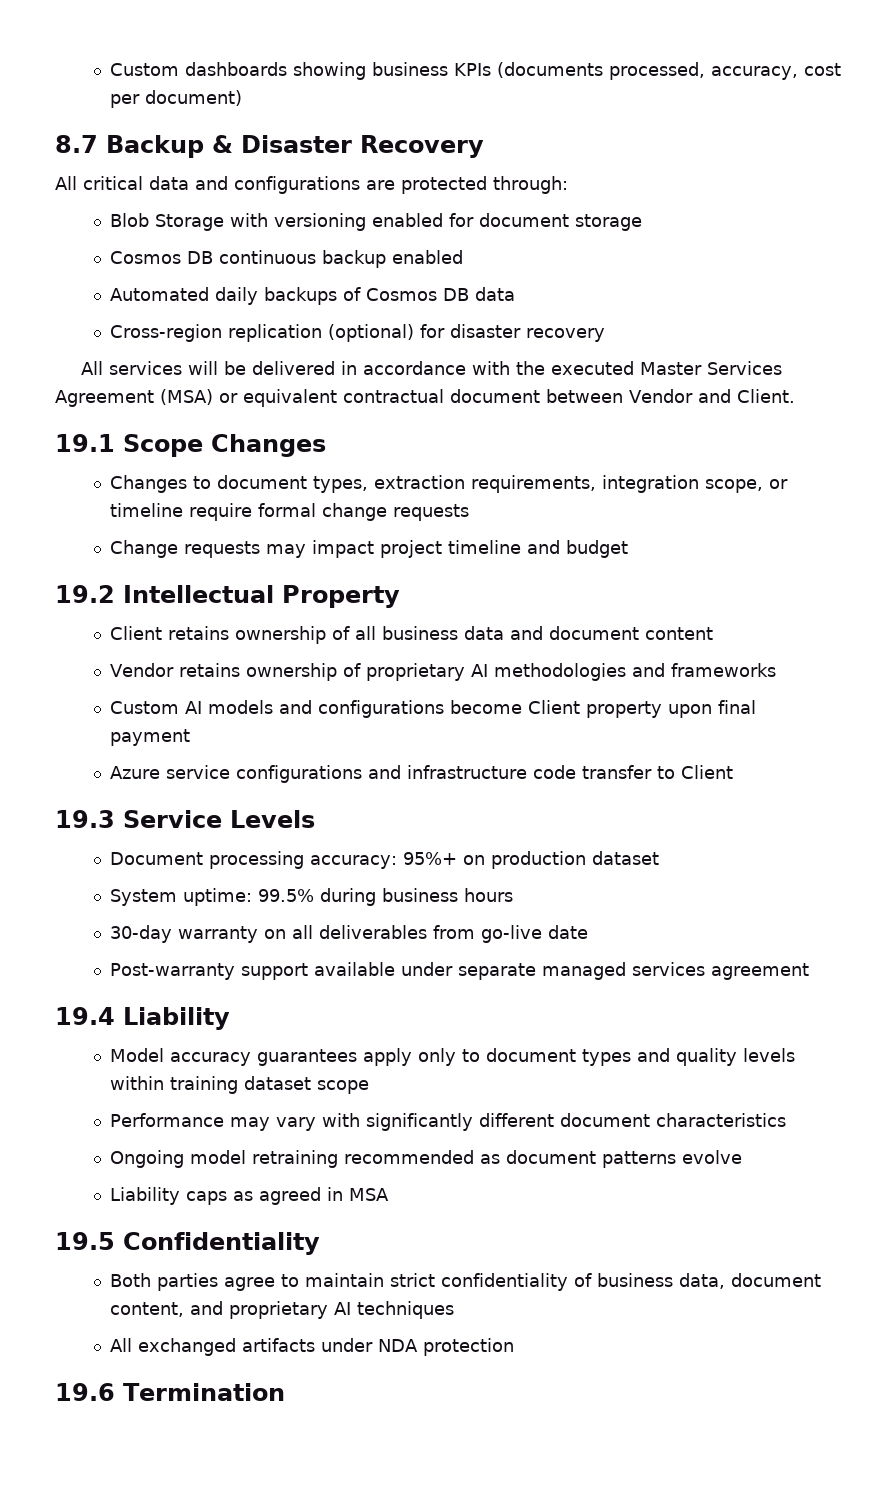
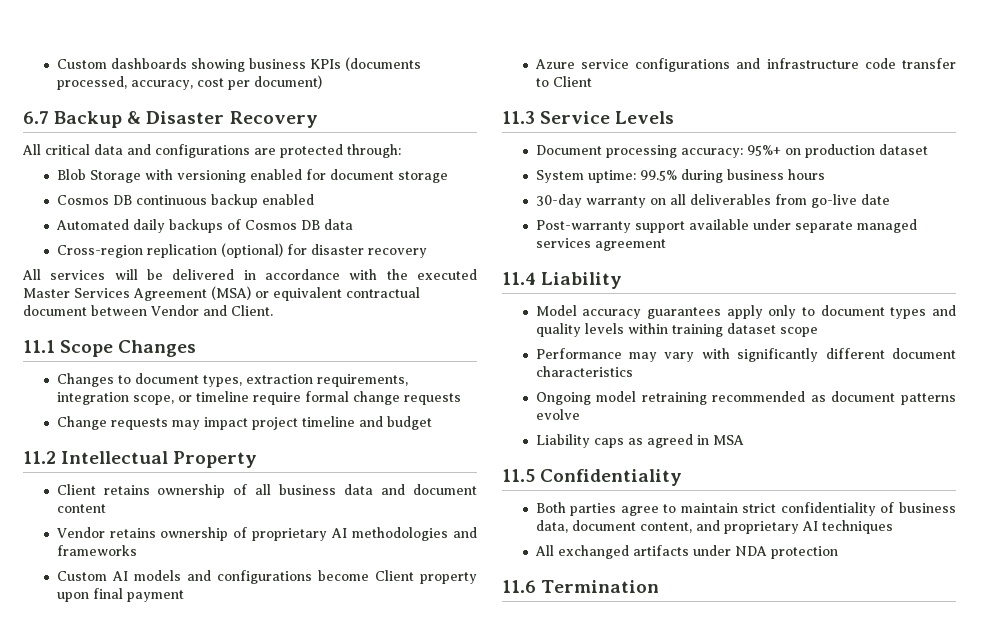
- 8.7 Backup & Disaster Recovery
+ 6.7 Backup & Disaster Recovery
- 19.1 Scope Changes
+ 11.1 Scope Changes
- 19.2 Intellectual Property
+ 11.2 Intellectual Property
- 19.3 Service Levels
+ 11.3 Service Levels
- 19.4 Liability
+ 11.4 Liability
- 19.5 Confidentiality
+ 11.5 Confidentiality
- 19.6 Termination
+ 11.6 Termination

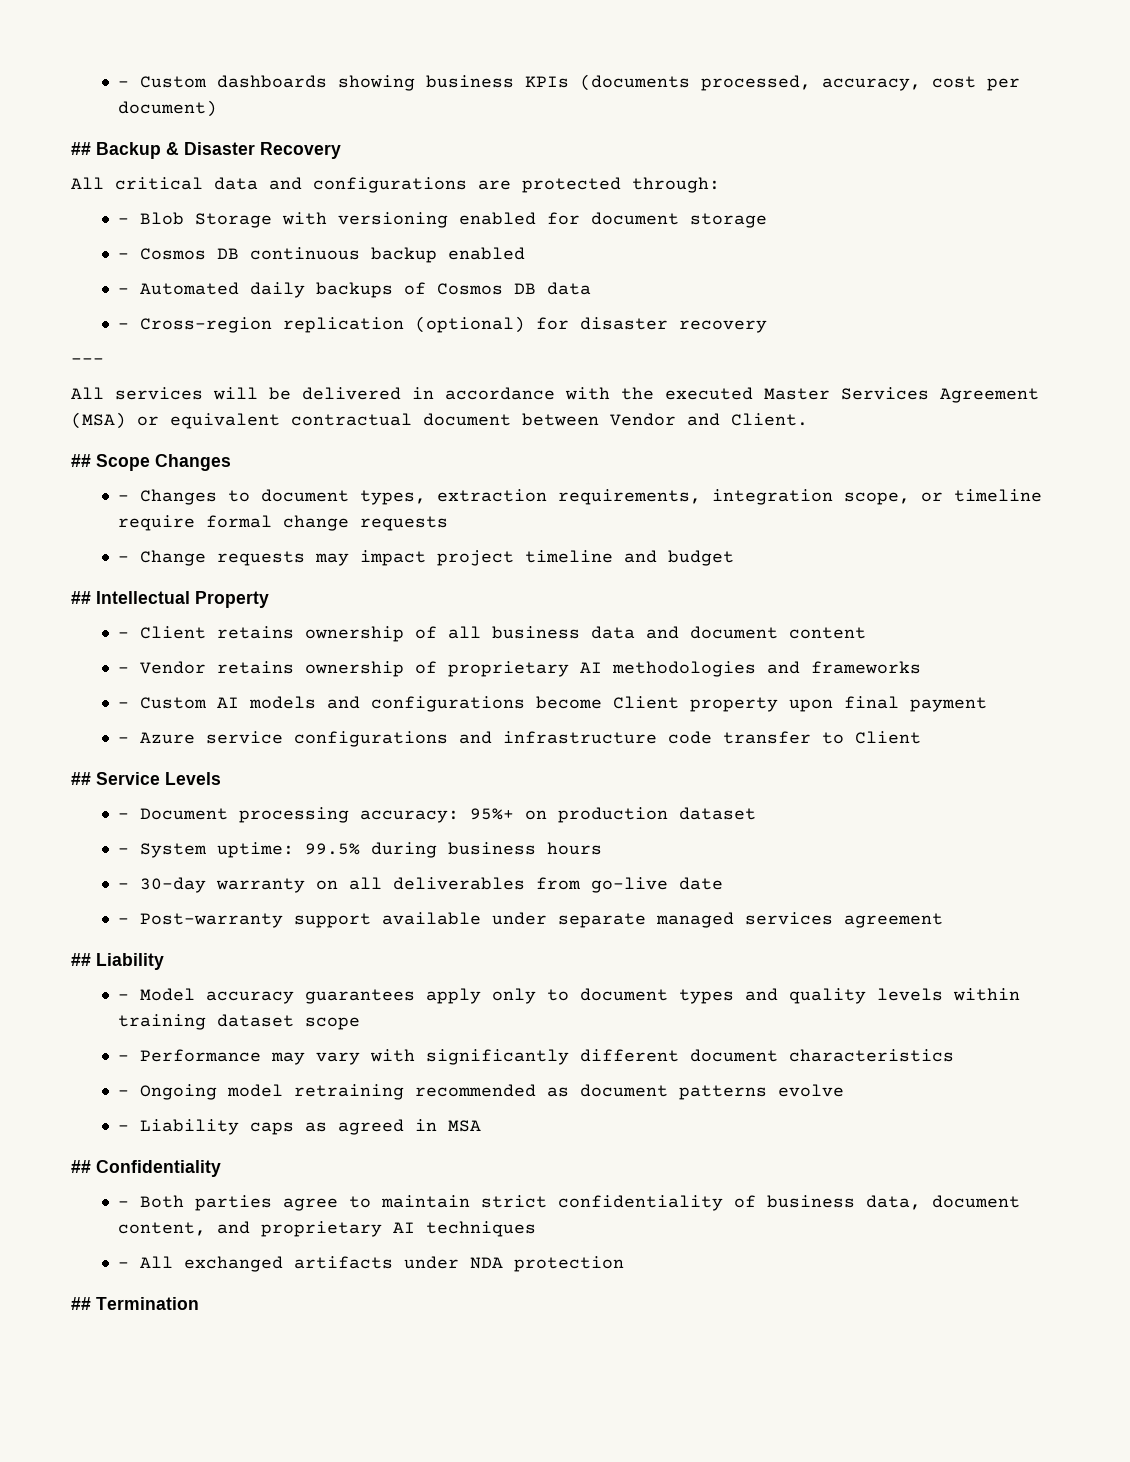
- Custom dashboards showing business KPIs (documents processed, accuracy, cost per document)
+ - Custom dashboards showing business KPIs (documents processed, accuracy, cost per document)
- 6.7 Backup & Disaster Recovery
+ ## Backup & Disaster Recovery
- Blob Storage with versioning enabled for document storage
+ - Blob Storage with versioning enabled for document storage
- Cosmos DB continuous backup enabled
+ - Cosmos DB continuous backup enabled
- Automated daily backups of Cosmos DB data
+ - Automated daily backups of Cosmos DB data
- Cross-region replication (optional) for disaster recovery
+ - Cross-region replication (optional) for disaster recovery
+ ---
- 11.1 Scope Changes
+ ## Scope Changes
- Changes to document types, extraction requirements, integration scope, or timeline require formal change requests
+ - Changes to document types, extraction requirements, integration scope, or timeline require formal change requests
- Change requests may impact project timeline and budget
+ - Change requests may impact project timeline and budget
- 11.2 Intellectual Property
+ ## Intellectual Property
- Client retains ownership of all business data and document content
+ - Client retains ownership of all business data and document content
- Vendor retains ownership of proprietary AI methodologies and frameworks
+ - Vendor retains ownership of proprietary AI methodologies and frameworks
- Custom AI models and configurations become Client property upon final payment
+ - Custom AI models and configurations become Client property upon final payment
- Azure service configurations and infrastructure code transfer to Client
+ - Azure service configurations and infrastructure code transfer to Client
- 11.3 Service Levels
+ ## Service Levels
- Document processing accuracy: 95%+ on production dataset
+ - Document processing accuracy: 95%+ on production dataset
- System uptime: 99.5% during business hours
+ - System uptime: 99.5% during business hours
- 30-day warranty on all deliverables from go-live date
+ - 30-day warranty on all deliverables from go-live date
- Post-warranty support available under separate managed services agreement
+ - Post-warranty support available under separate managed services agreement
- 11.4 Liability
+ ## Liability
- Model accuracy guarantees apply only to document types and quality levels within training dataset scope
+ - Model accuracy guarantees apply only to document types and quality levels within training dataset scope
- Performance may vary with significantly different document characteristics
+ - Performance may vary with significantly different document characteristics
- Ongoing model retraining recommended as document patterns evolve
+ - Ongoing model retraining recommended as document patterns evolve
- Liability caps as agreed in MSA
+ - Liability caps as agreed in MSA
- 11.5 Confidentiality
+ ## Confidentiality
- Both parties agree to maintain strict confidentiality of business data, document content, and proprietary AI techniques
+ - Both parties agree to maintain strict confidentiality of business data, document content, and proprietary AI techniques
- All exchanged artifacts under NDA protection
+ - All exchanged artifacts under NDA protection
- 11.6 Termination
+ ## Termination

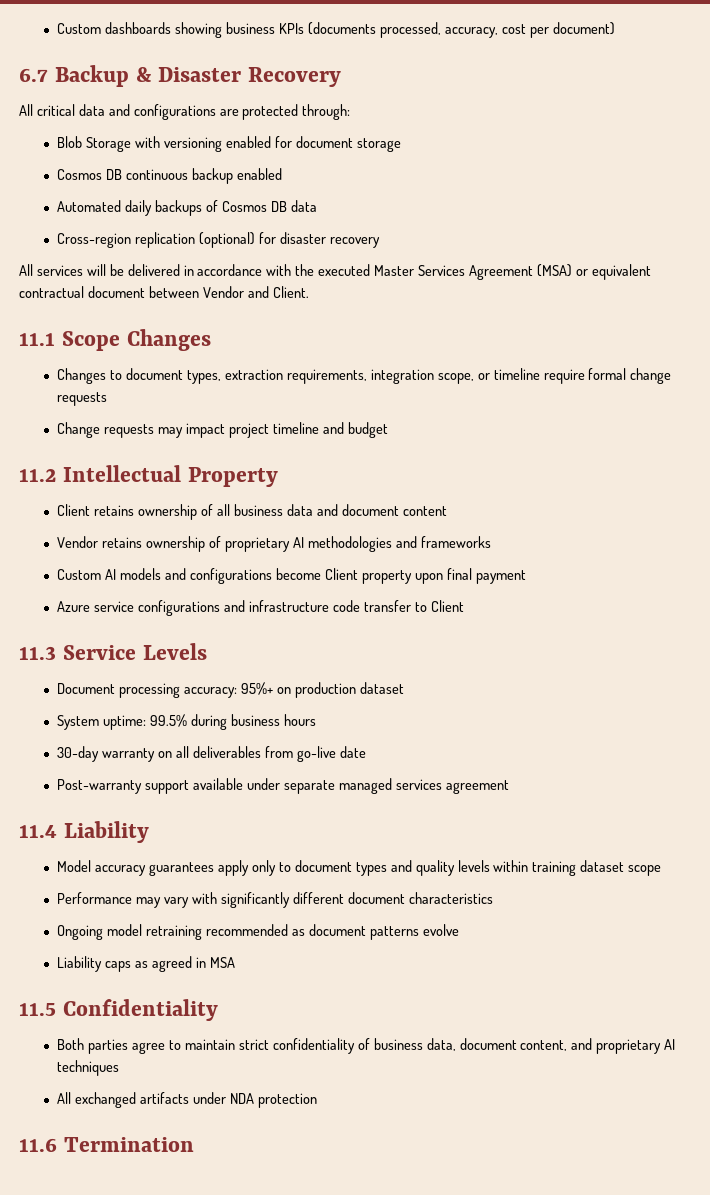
- - Custom dashboards showing business KPIs (documents processed, accuracy, cost per document)
+ Custom dashboards showing business KPIs (documents processed, accuracy, cost per document)
- ## Backup & Disaster Recovery
+ 6.7 Backup & Disaster Recovery
- - Blob Storage with versioning enabled for document storage
+ Blob Storage with versioning enabled for document storage
- - Cosmos DB continuous backup enabled
+ Cosmos DB continuous backup enabled
- - Automated daily backups of Cosmos DB data
+ Automated daily backups of Cosmos DB data
- - Cross-region replication (optional) for disaster recovery
+ Cross-region replication (optional) for disaster recovery
- ---
- ## Scope Changes
+ 11.1 Scope Changes
- - Changes to document types, extraction requirements, integration scope, or timeline require formal change requests
+ Changes to document types, extraction requirements, integration scope, or timeline require formal change requests
- - Change requests may impact project timeline and budget
+ Change requests may impact project timeline and budget
- ## Intellectual Property
+ 11.2 Intellectual Property
- - Client retains ownership of all business data and document content
+ Client retains ownership of all business data and document content
- - Vendor retains ownership of proprietary AI methodologies and frameworks
+ Vendor retains ownership of proprietary AI methodologies and frameworks
- - Custom AI models and configurations become Client property upon final payment
+ Custom AI models and configurations become Client property upon final payment
- - Azure service configurations and infrastructure code transfer to Client
+ Azure service configurations and infrastructure code transfer to Client
- ## Service Levels
+ 11.3 Service Levels
- - Document processing accuracy: 95%+ on production dataset
+ Document processing accuracy: 95%+ on production dataset
- - System uptime: 99.5% during business hours
+ System uptime: 99.5% during business hours
- - 30-day warranty on all deliverables from go-live date
+ 30-day warranty on all deliverables from go-live date
- - Post-warranty support available under separate managed services agreement
+ Post-warranty support available under separate managed services agreement
- ## Liability
+ 11.4 Liability
- - Model accuracy guarantees apply only to document types and quality levels within training dataset scope
+ Model accuracy guarantees apply only to document types and quality levels within training dataset scope
- - Performance may vary with significantly different document characteristics
+ Performance may vary with significantly different document characteristics
- - Ongoing model retraining recommended as document patterns evolve
+ Ongoing model retraining recommended as document patterns evolve
- - Liability caps as agreed in MSA
+ Liability caps as agreed in MSA
- ## Confidentiality
+ 11.5 Confidentiality
- - Both parties agree to maintain strict confidentiality of business data, document content, and proprietary AI techniques
+ Both parties agree to maintain strict confidentiality of business data, document content, and proprietary AI techniques
- - All exchanged artifacts under NDA protection
+ All exchanged artifacts under NDA protection
- ## Termination
+ 11.6 Termination

